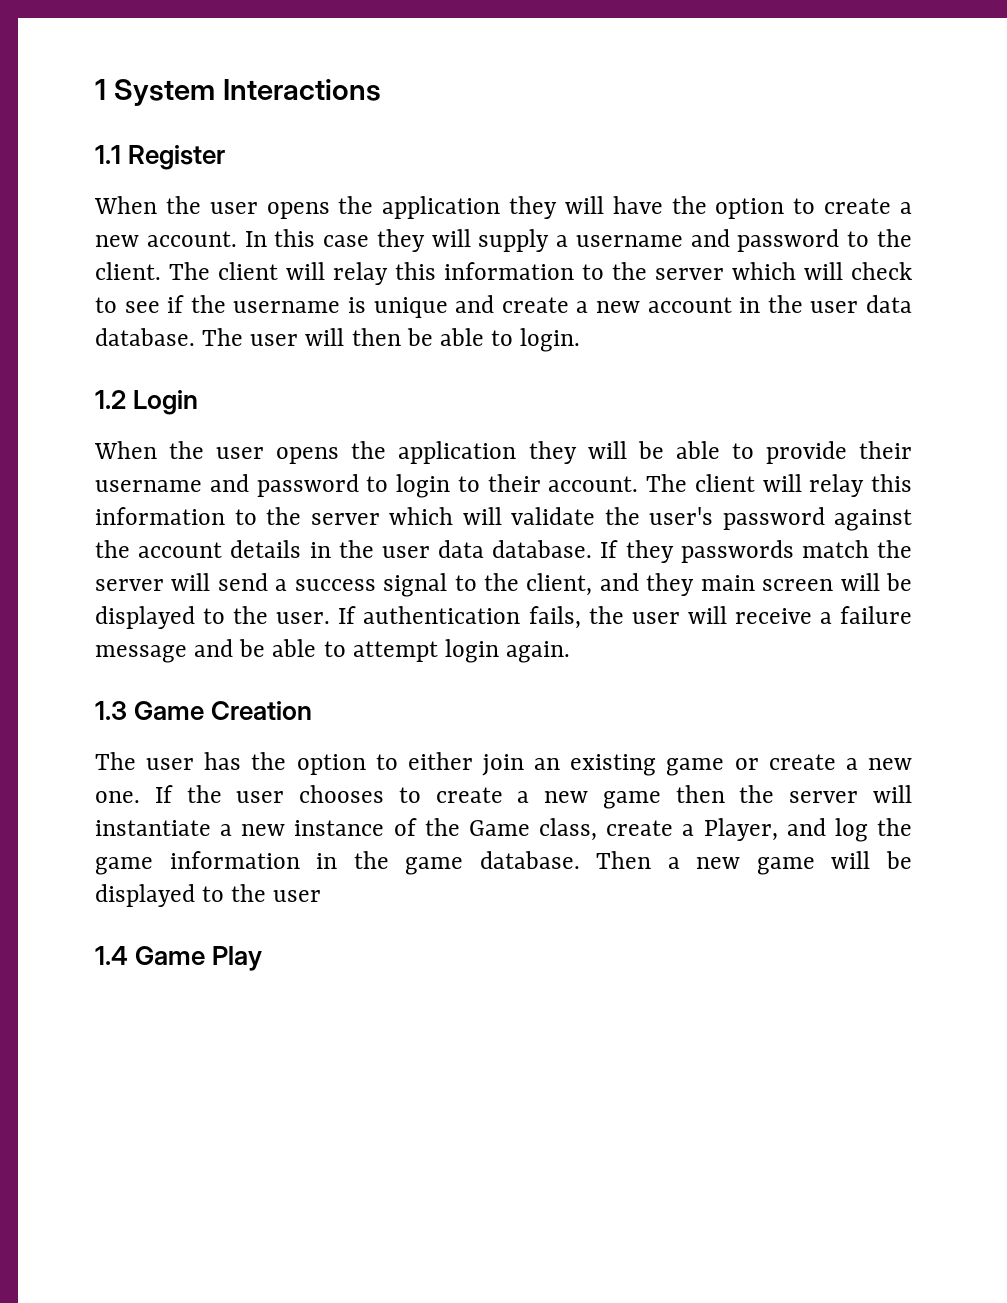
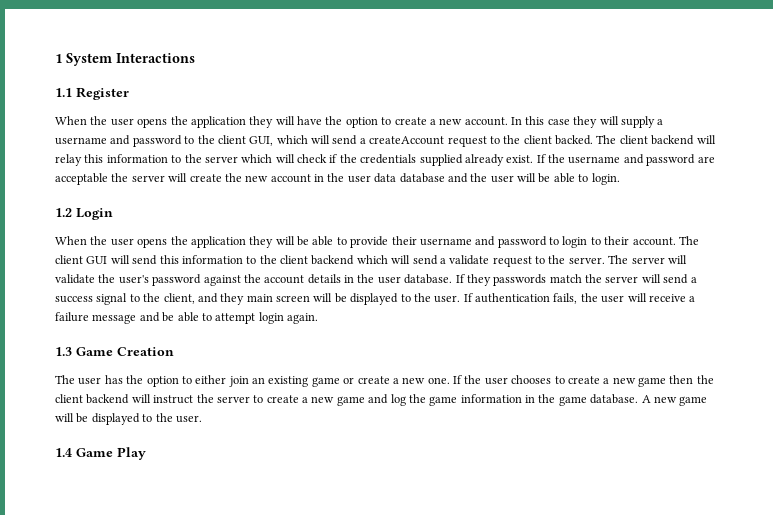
- In this case they will supply a username and password to the client. The client will relay this information to the server which will check to see if the username is unique and create a new account in the user data database. The user will then be able to login.
+ In this case they will supply a username and password to the client GUI, which will send a createAccount request to the client backed. The client backend will relay this information to the server which will check if the credentials supplied already exist. If the username and password are acceptable the server will create the new account in the user data database and the user will be able to login.
- The client will relay this information to the server which will validate the user's password against the account details in the user data database.
+ The client GUI will send this information to the client backend which will send a validate request to the server. The server will validate the user's password against the account details in the user database.
- If the user chooses to create a new game then the server will instantiate a new instance of the Game class, create a Player, and log the game information in the game database.
+ If the user chooses to create a new game then the client backend will instruct the server to create a new game and log the game information in the game database.
- Then a new game will be displayed to the user
+ A new game will be displayed to the user.

